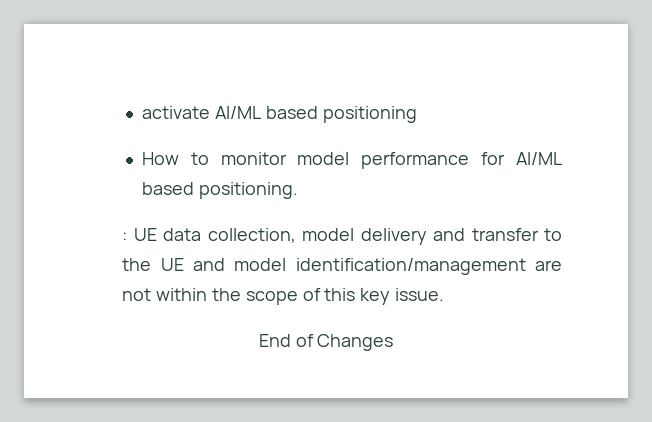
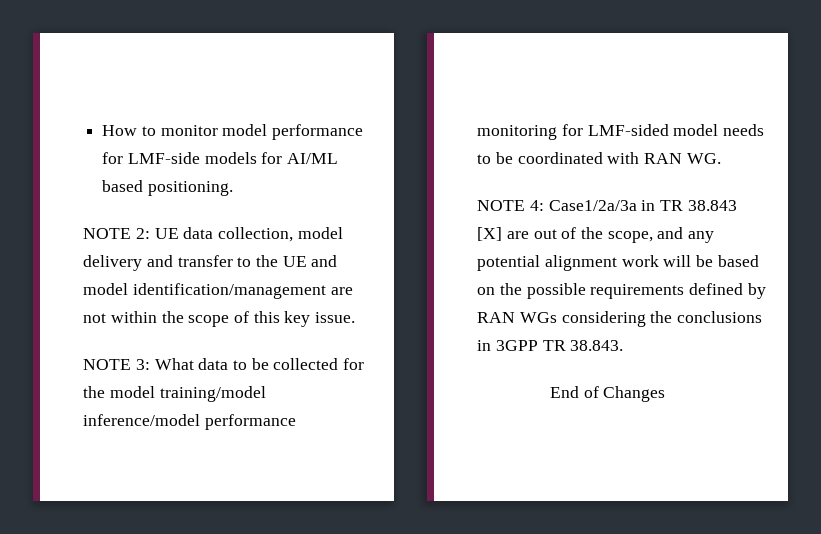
- activate AI/ML based positioning
- How to monitor model performance for AI/ML based positioning.
+ How to monitor model performance for LMF-side models for AI/ML based positioning.
- : UE data collection, model delivery and transfer to the UE and model identification/management are not within the scope of this key issue.
+ NOTE 2: UE data collection, model delivery and transfer to the UE and model identification/management are not within the scope of this key issue.
+ NOTE 3: What data to be collected for the model training/model inference/model performance monitoring for LMF-sided model needs to be coordinated with RAN WG.
+ NOTE 4: Case1/2a/3a in TR 38.843 [X] are out of the scope, and any potential alignment work will be based on the possible requirements defined by RAN WGs considering the conclusions in 3GPP TR 38.843.

